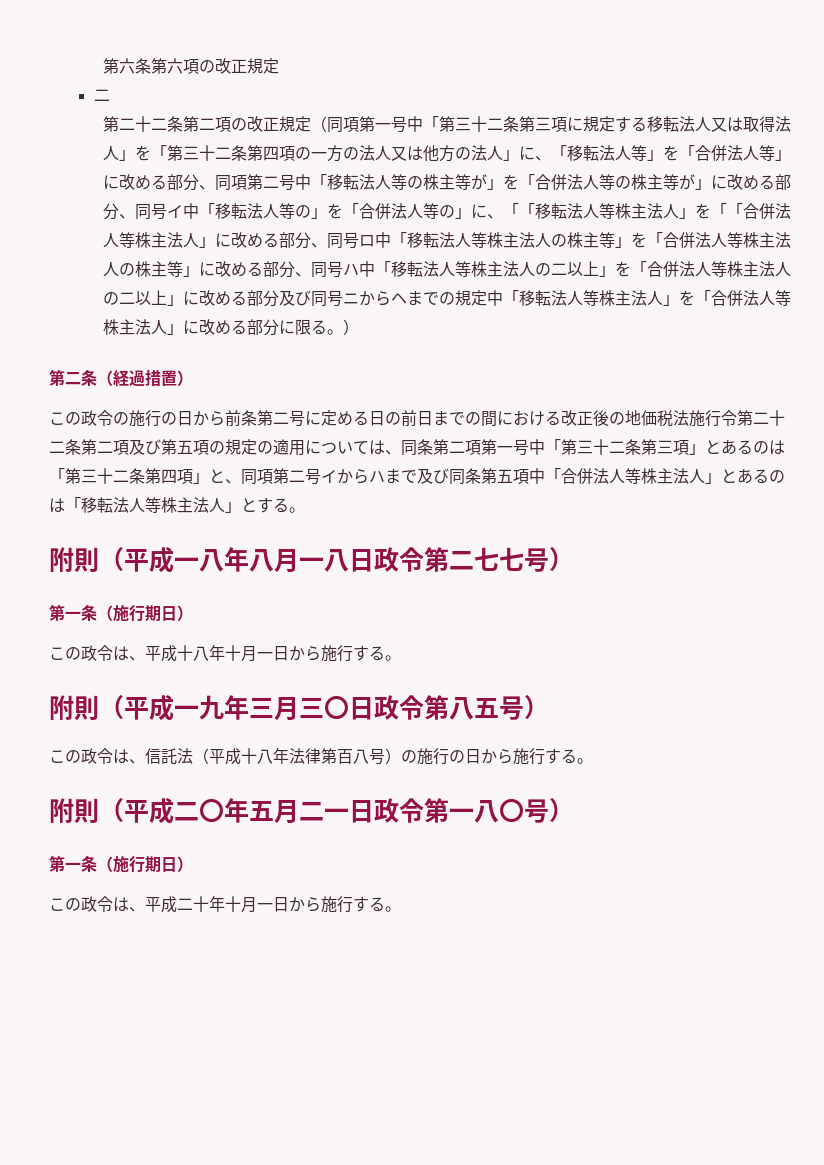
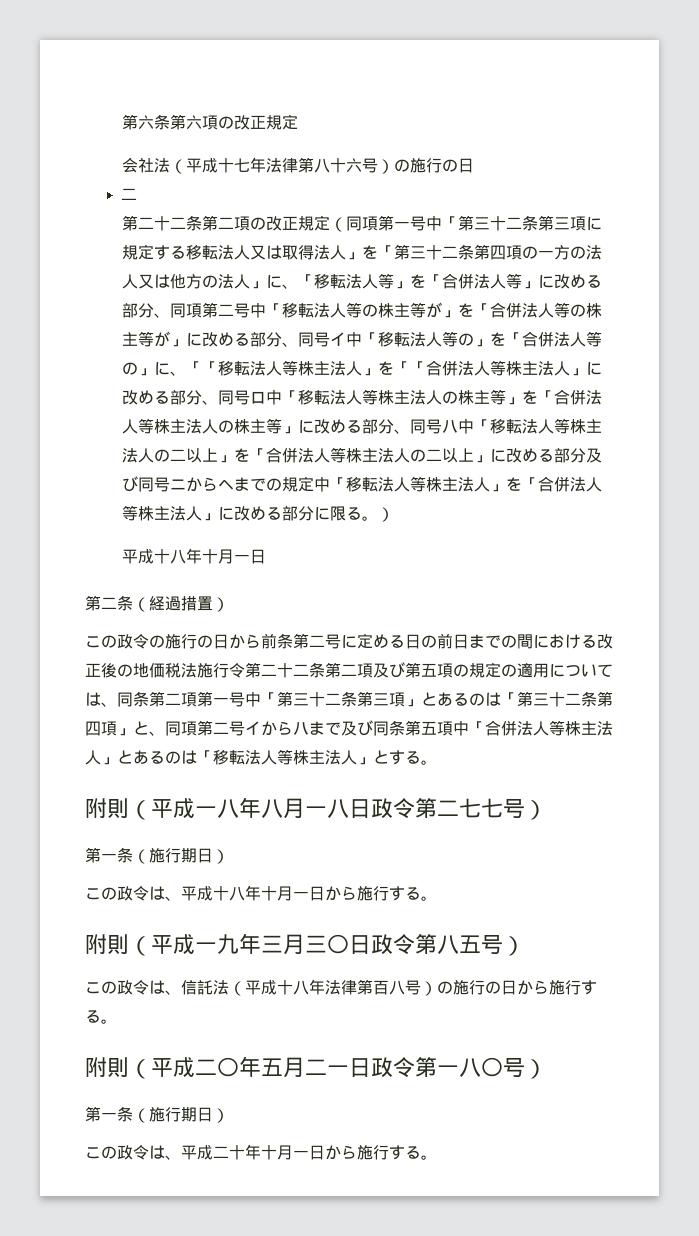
+ 会社法（平成十七年法律第八十六号）の施行の日
  第二十二条第二項の改正規定（同項第一号中「第三十二条第三項に規定する移転法人又は取得法人」を「第三十二条第四項の一方の法人又は他方の法人」に、「移転法人等」を「合併法人等」に改める部分、同項第二号中「移転法人等の株主等が」を「合併法人等の株主等が」に改める部分、同号イ中「移転法人等の」を「合併法人等の」に、「「移転法人等株主法人」を「「合併法人等株主法人」に改める部分、同号ロ中「移転法人等株主法人の株主等」を「合併法人等株主法人の株主等」に改める部分、同号ハ中「移転法人等株主法人の二以上」を「合併法人等株主法人の二以上」に改める部分及び同号ニからヘまでの規定中「移転法人等株主法人」を「合併法人等株主法人」に改める部分に限る。）
+ 平成十八年十月一日

